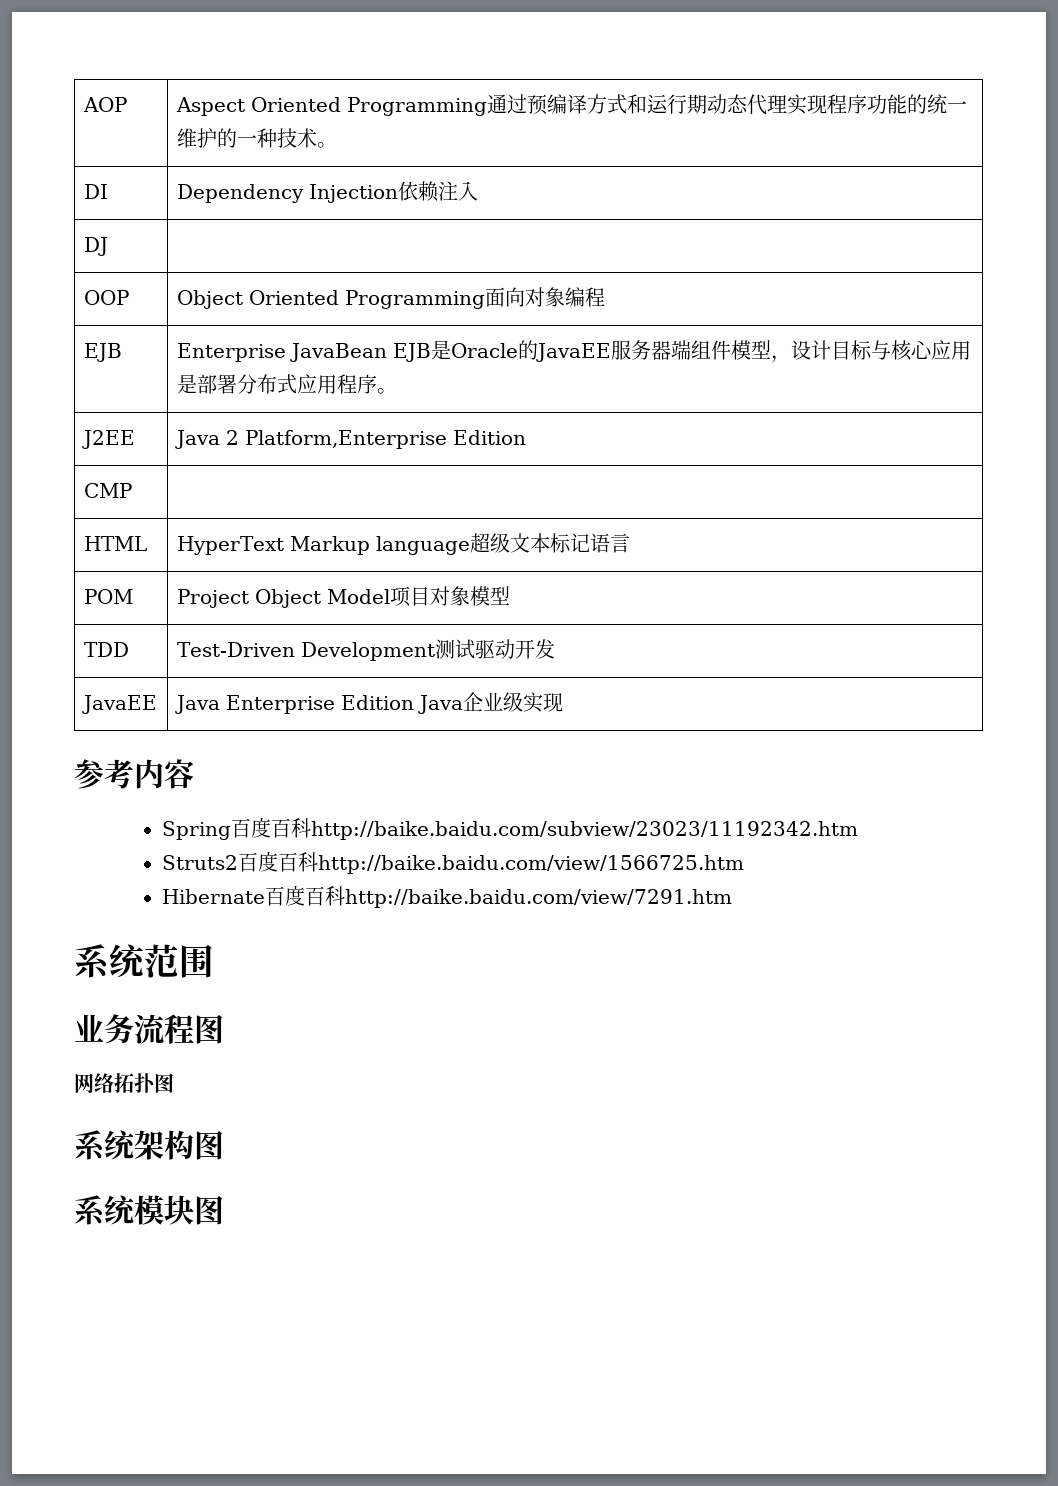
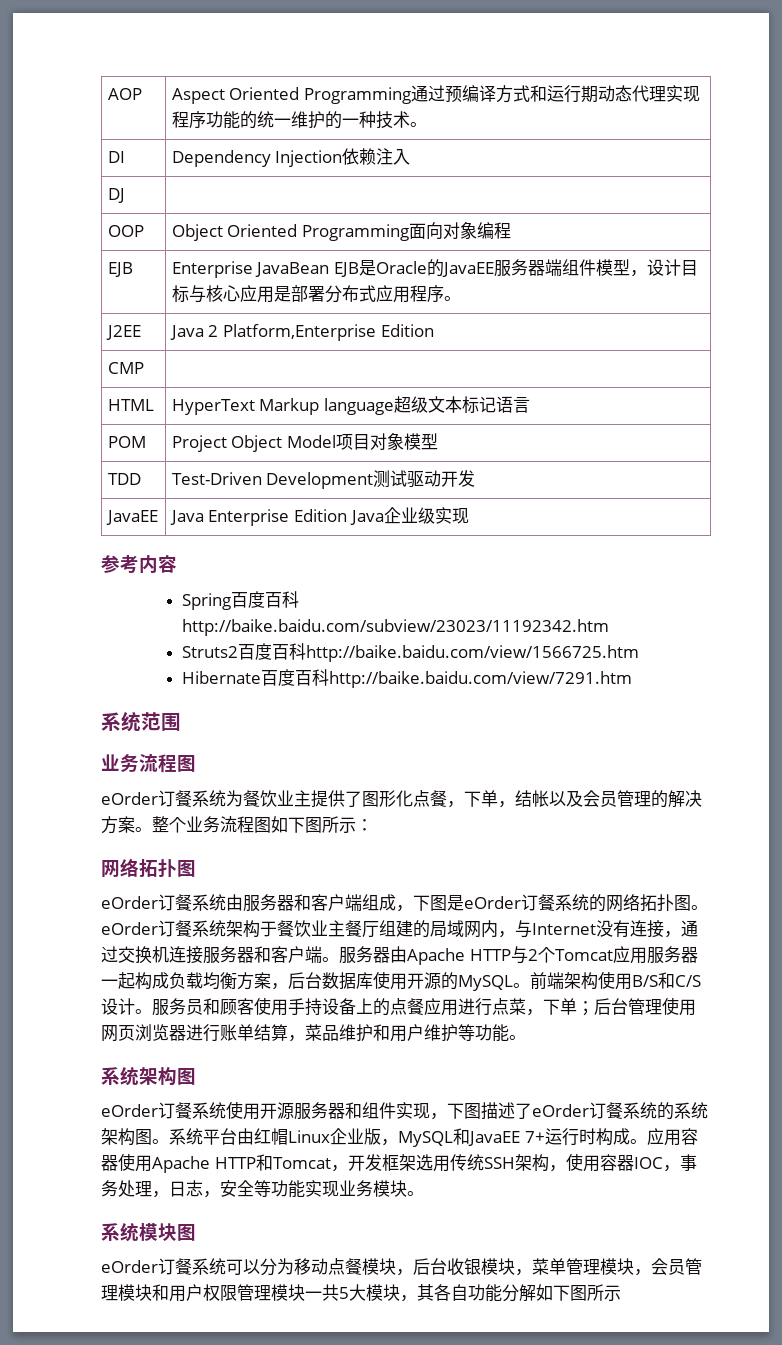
+ eOrder订餐系统为餐饮业主提供了图形化点餐，下单，结帐以及会员管理的解决方案。整个业务流程图如下图所示：
  网络拓扑图
+ eOrder订餐系统由服务器和客户端组成，下图是eOrder订餐系统的网络拓扑图。eOrder订餐系统架构于餐饮业主餐厅组建的局域网内，与Internet没有连接，通过交换机连接服务器和客户端。服务器由Apache HTTP与2个Tomcat应用服务器一起构成负载均衡方案，后台数据库使用开源的MySQL。前端架构使用B/S和C/S设计。服务员和顾客使用手持设备上的点餐应用进行点菜，下单；后台管理使用网页浏览器进行账单结算，菜品维护和用户维护等功能。
  系统架构图
+ eOrder订餐系统使用开源服务器和组件实现，下图描述了eOrder订餐系统的系统架构图。系统平台由红帽Linux企业版，MySQL和JavaEE 7+运行时构成。应用容器使用Apache HTTP和Tomcat，开发框架选用传统SSH架构，使用容器IOC，事务处理，日志，安全等功能实现业务模块。
  系统模块图
+ eOrder订餐系统可以分为移动点餐模块，后台收银模块，菜单管理模块，会员管理模块和用户权限管理模块一共5大模块，其各自功能分解如下图所示

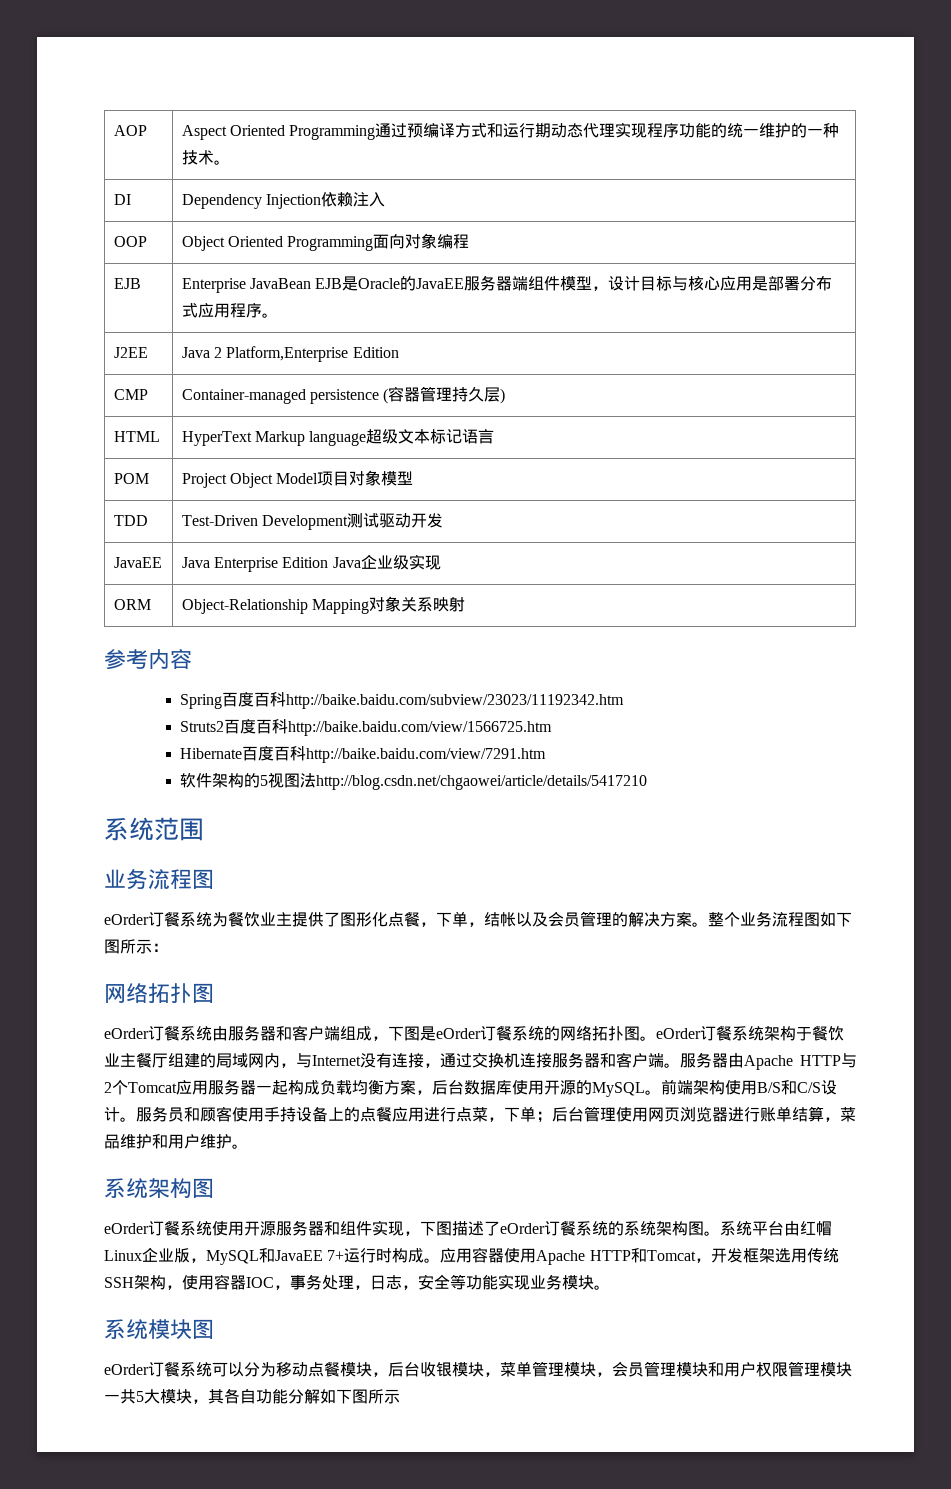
- DJ |
- CMP |
+ CMP | Container-managed persistence (容器管理持久层)
+ ORM | Object-Relationship Mapping对象关系映射
+ 软件架构的5视图法http://blog.csdn.net/chgaowei/article/details/5417210
- 服务员和顾客使用手持设备上的点餐应用进行点菜，下单；后台管理使用网页浏览器进行账单结算，菜品维护和用户维护等功能。
+ 服务员和顾客使用手持设备上的点餐应用进行点菜，下单；后台管理使用网页浏览器进行账单结算，菜品维护和用户维护。

